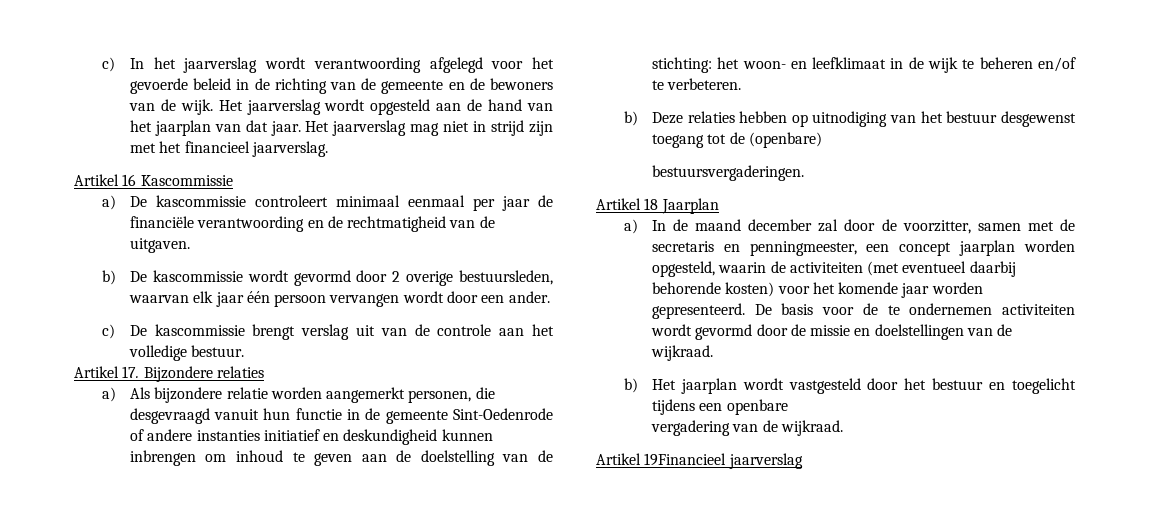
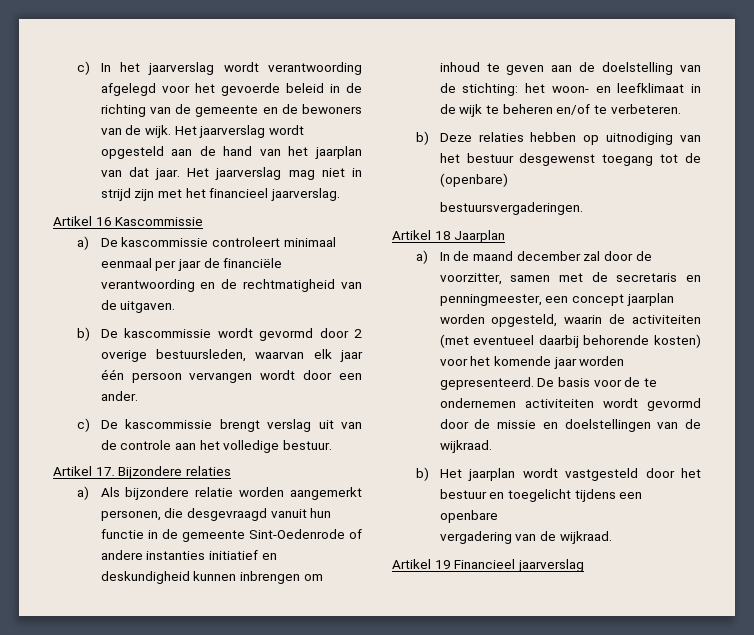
- Artikel 19Financieel jaarverslag
+ Artikel 19 Financieel jaarverslag

